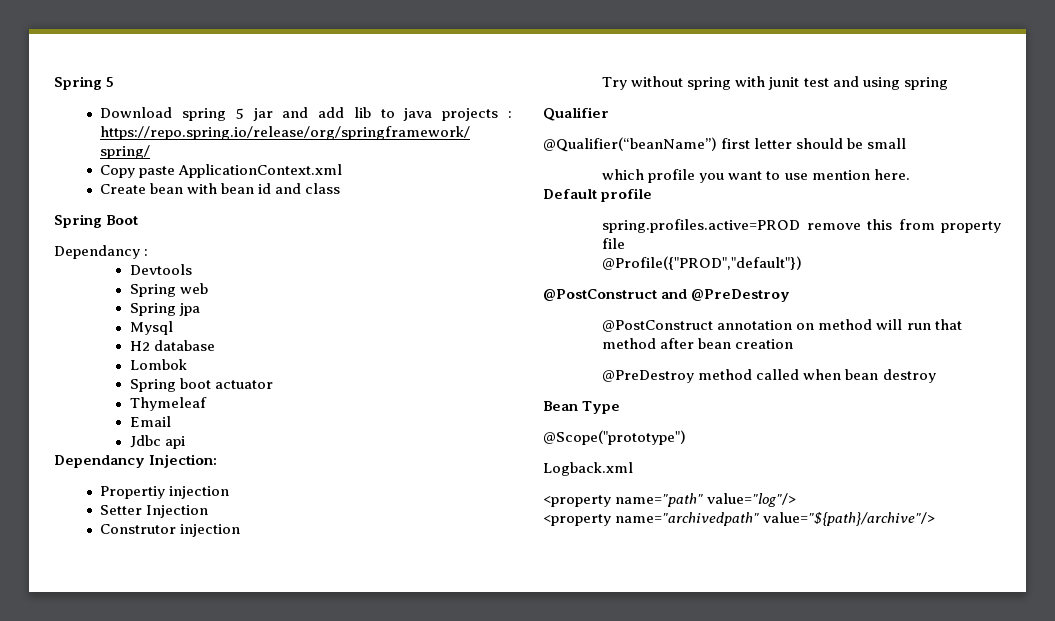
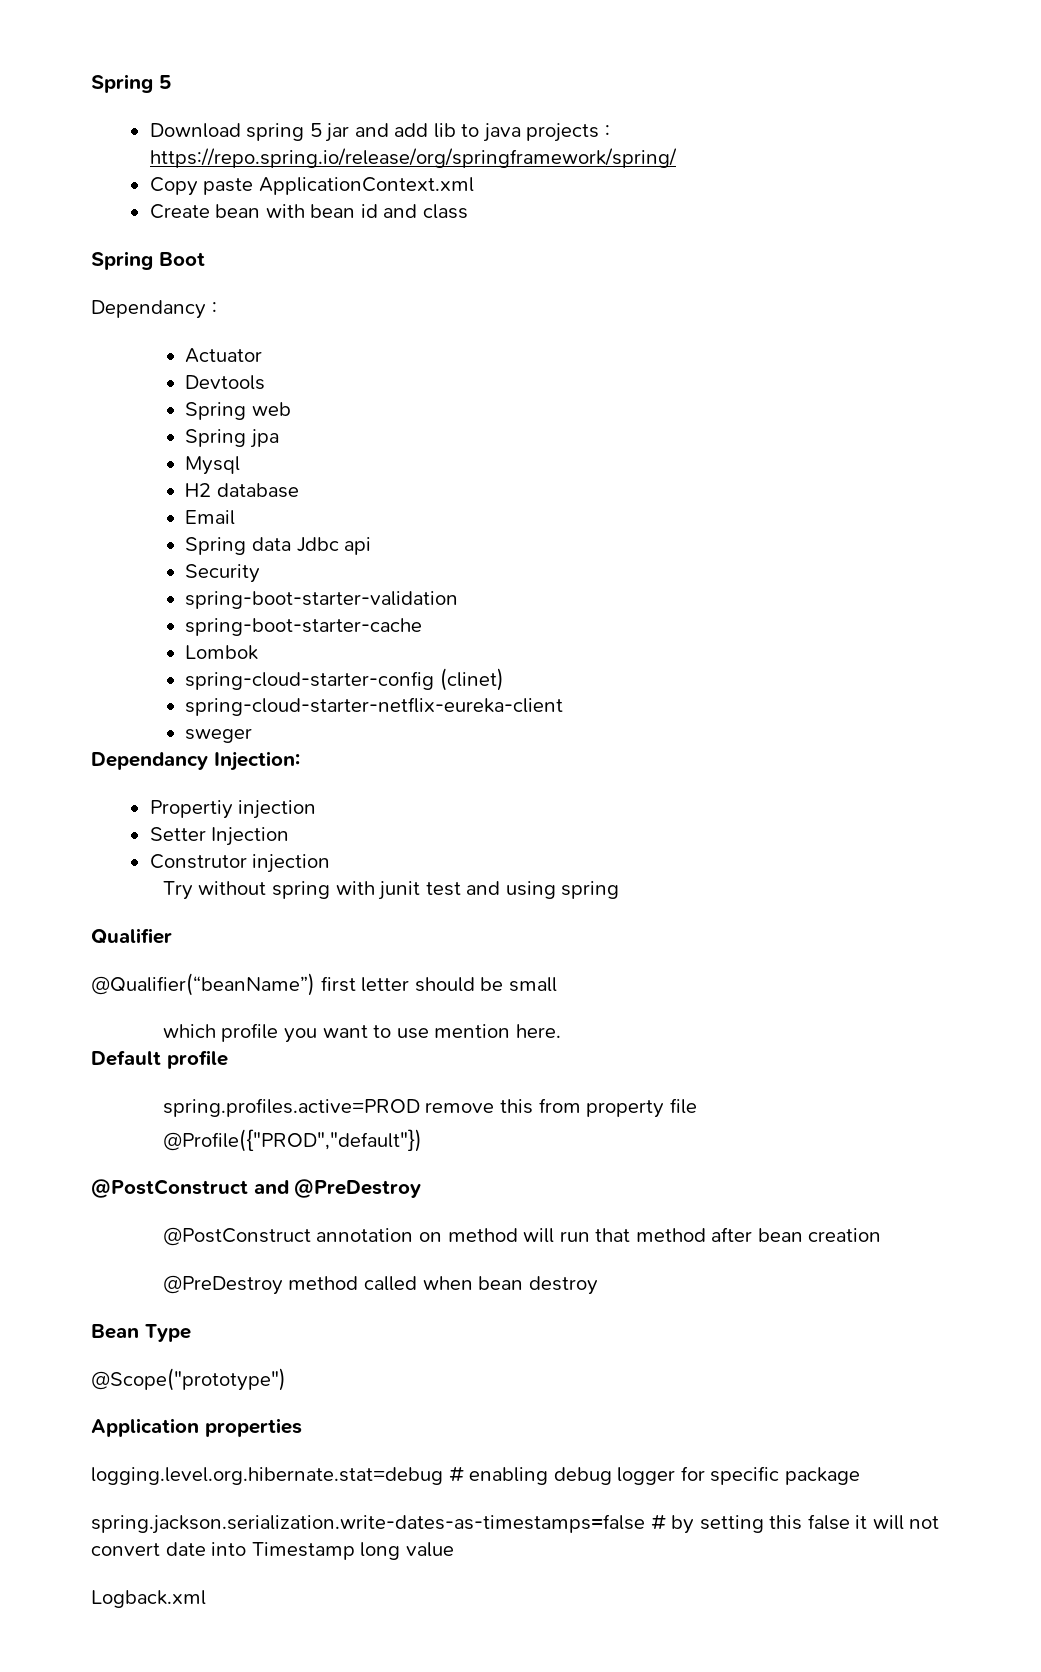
+ Actuator
+ Email
+ Spring data Jdbc api
+ Security
+ spring-boot-starter-validation
+ spring-boot-starter-cache
  Lombok
- Spring boot actuator
- Thymeleaf
- Email
- Jdbc api
+ spring-cloud-starter-config (clinet)
+ spring-cloud-starter-netflix-eureka-client
+ sweger
+ Application properties
+ logging.level.org.hibernate.stat=debug # enabling debug logger for specific package
+ spring.jackson.serialization.write-dates-as-timestamps=false # by setting this false it will not convert date into Timestamp long value
  Logback.xml
- <property name="path" value="log"/>
- <property name="archivedpath" value="${path}/archive"/>

